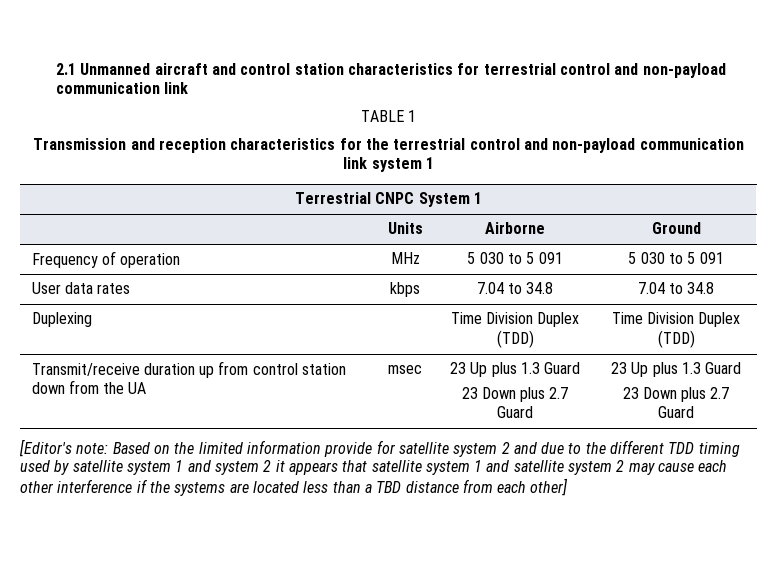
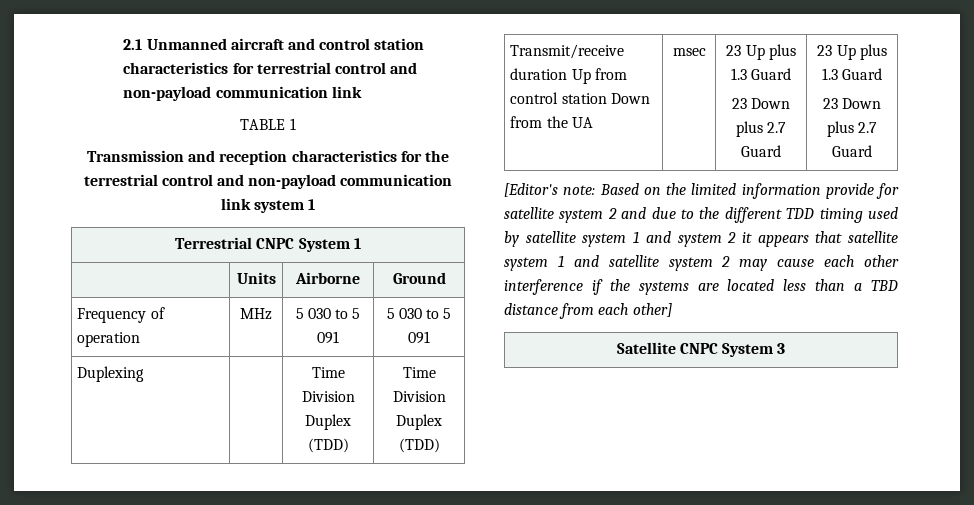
- User data rates | kbps | 7.04 to 34.8 | 7.04 to 34.8
- Transmit/receive duration up from control station down from the UA | msec | 23 Up plus 1.3 Guard
+ Transmit/receive duration Up from control station Down from the UA | msec | 23 Up plus 1.3 Guard
+ Satellite CNPC System 3

